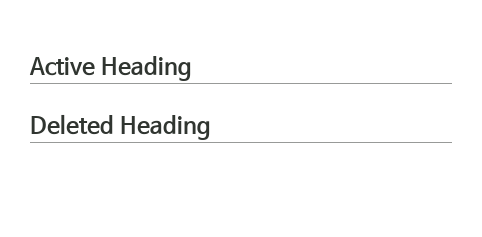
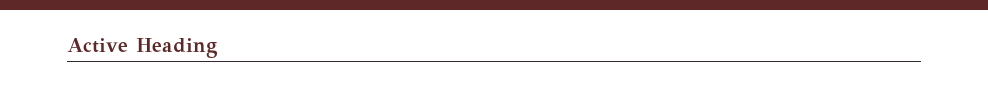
- Deleted Heading

